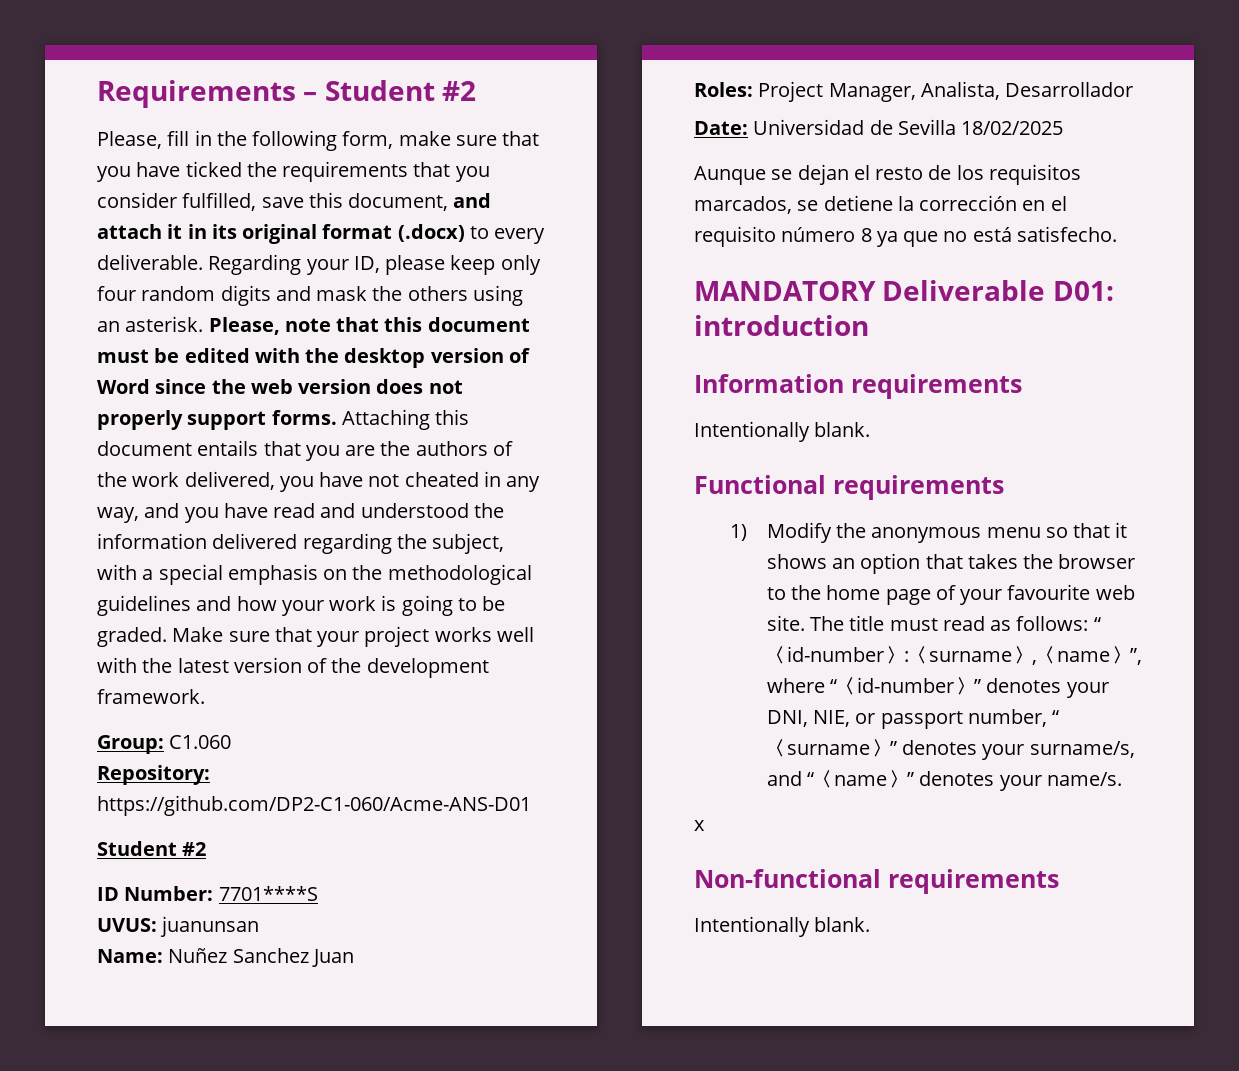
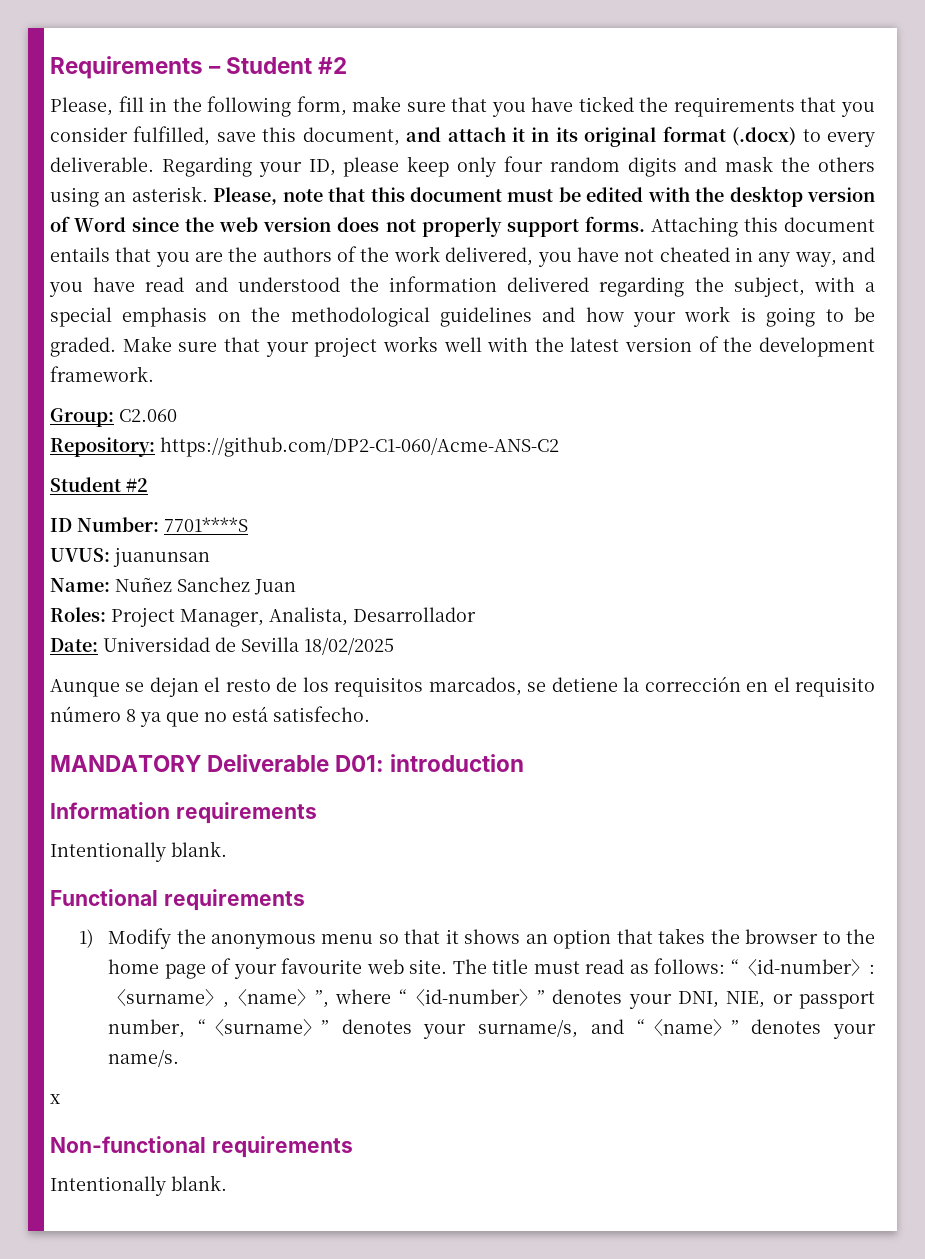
- Group: C1.060
+ Group: C2.060
- Repository: https://github.com/DP2-C1-060/Acme-ANS-D01
+ Repository: https://github.com/DP2-C1-060/Acme-ANS-C2

